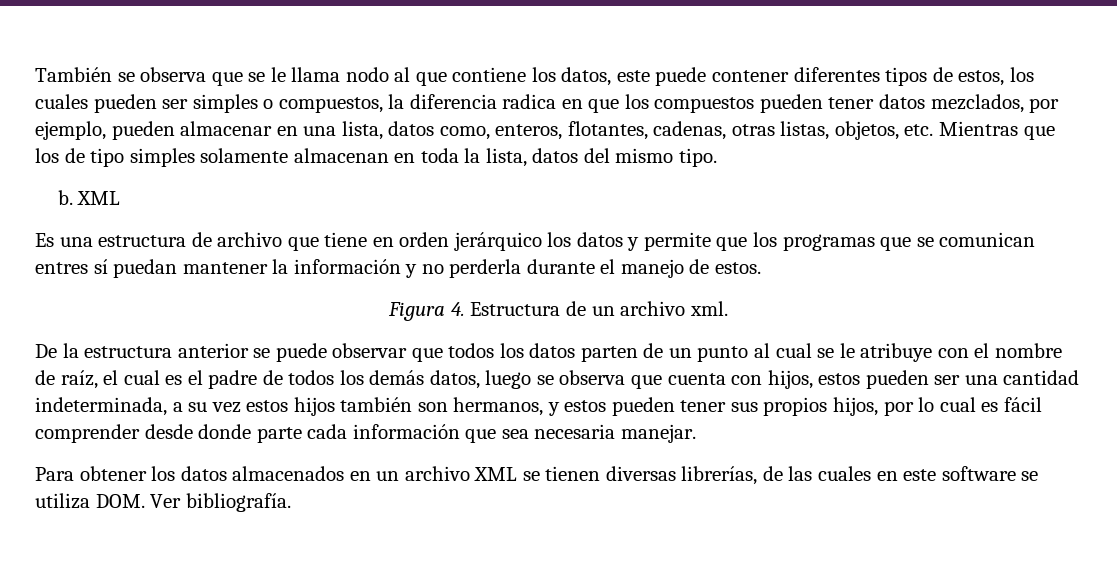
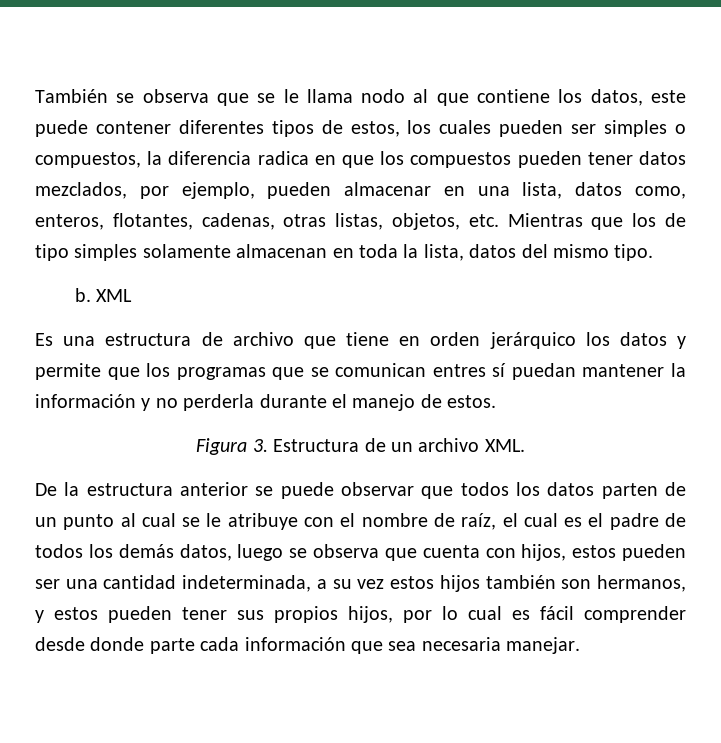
- Figura 4. Estructura de un archivo xml.
+ Figura 3. Estructura de un archivo XML.
- Para obtener los datos almacenados en un archivo XML se tienen diversas librerías, de las cuales en este software se utiliza DOM. Ver bibliografía.

